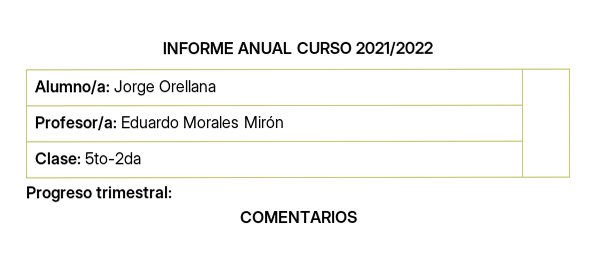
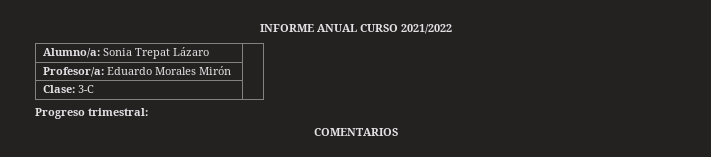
- Alumno/a: Jorge Orellana |
+ Alumno/a: Sonia Trepat Lázaro |
- Clase: 5to-2da |
+ Clase: 3-C |

